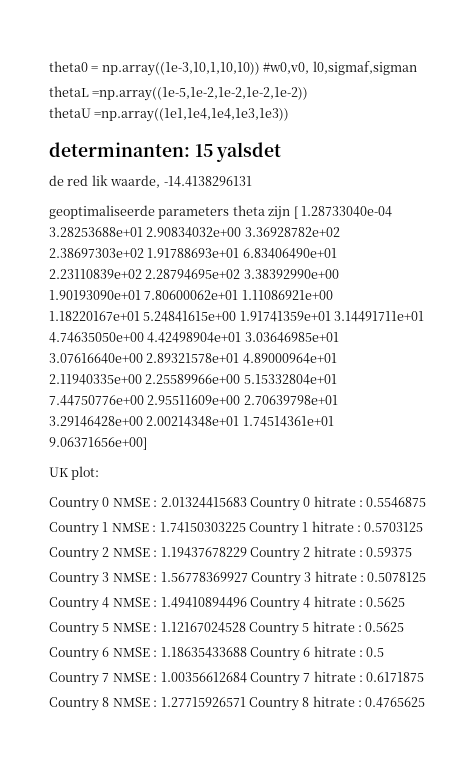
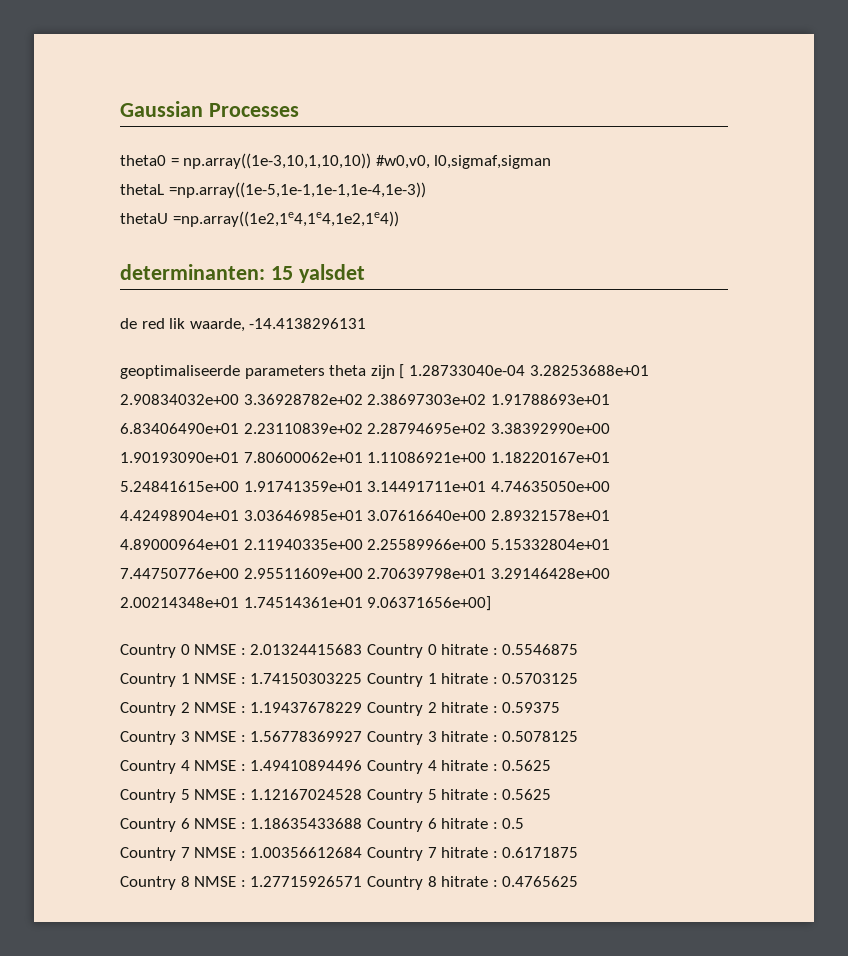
+ Gaussian Processes
- thetaL =np.array((1e-5,1e-2,1e-2,1e-2,1e-2))
+ thetaL =np.array((1e-5,1e-1,1e-1,1e-4,1e-3))
- thetaU =np.array((1e1,1e4,1e4,1e3,1e3))
+ thetaU =np.array((1e2,1e4,1e4,1e2,1e4))
- UK plot:

